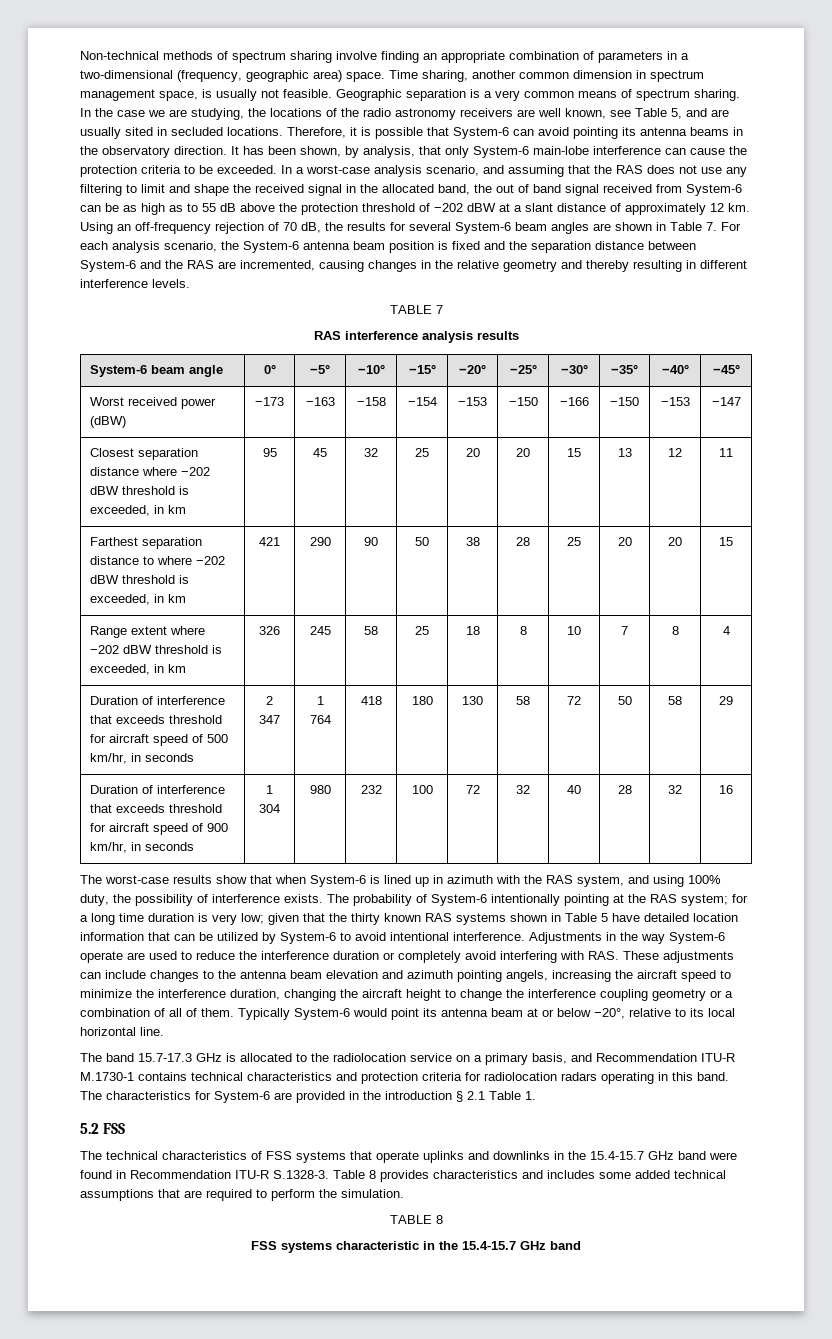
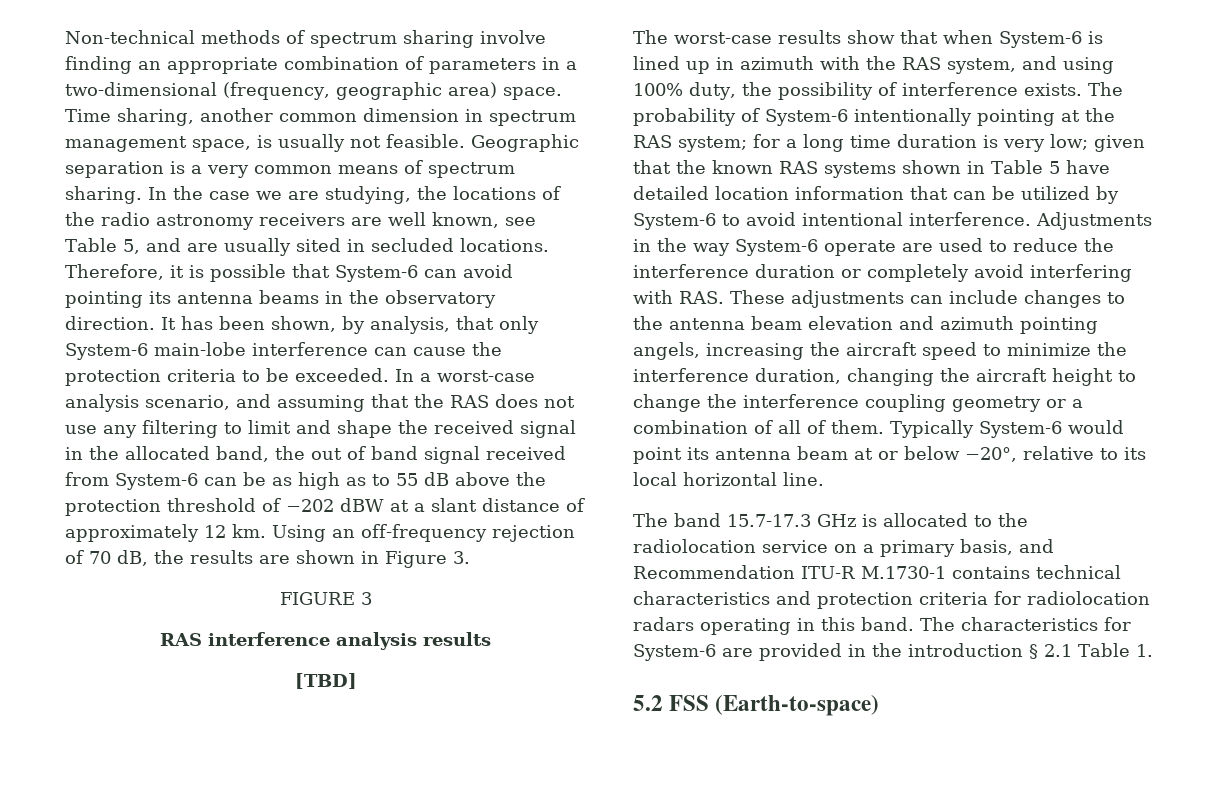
- Using an off-frequency rejection of 70 dB, the results for several System-6 beam angles are shown in Table 7. For each analysis scenario, the System-6 antenna beam position is fixed and the separation distance between System-6 and the RAS are incremented, causing changes in the relative geometry and thereby resulting in different interference levels.
- TABLE 7
+ Using an off-frequency rejection of 70 dB, the results are shown in Figure 3.
+ FIGURE 3
  RAS interference analysis results
- System-6 beam angle | 0° | −5° | −10° | −15° | −20° | −25° | −30° | −35° | −40° | −45°
- Worst received power (dBW) | −173 | −163 | −158 | −154 | −153 | −150 | −166 | −150 | −153 | −147
- Closest separation distance where −202 dBW threshold is exceeded, in km | 95 | 45 | 32 | 25 | 20 | 20 | 15 | 13 | 12 | 11
- Farthest separation distance to where −202 dBW threshold is exceeded, in km | 421 | 290 | 90 | 50 | 38 | 28 | 25 | 20 | 20 | 15
- Range extent where −202 dBW threshold is exceeded, in km | 326 | 245 | 58 | 25 | 18 | 8 | 10 | 7 | 8 | 4
- Duration of interference that exceeds threshold for aircraft speed of 500 km/hr, in seconds | 2 347 | 1 764 | 418 | 180 | 130 | 58 | 72 | 50 | 58 | 29
- Duration of interference that exceeds threshold for aircraft speed of 900 km/hr, in seconds | 1 304 | 980 | 232 | 100 | 72 | 32 | 40 | 28 | 32 | 16
+ [TBD]
- The probability of System-6 intentionally pointing at the RAS system; for a long time duration is very low; given that the thirty known RAS systems shown in Table 5 have detailed location information that can be utilized by System-6 to avoid intentional interference.
+ The probability of System-6 intentionally pointing at the RAS system; for a long time duration is very low; given that the known RAS systems shown in Table 5 have detailed location information that can be utilized by System-6 to avoid intentional interference.
- 5.2 FSS
- The technical characteristics of FSS systems that operate uplinks and downlinks in the 15.4-15.7 GHz band were found in Recommendation ITU-R S.1328-3. Table 8 provides characteristics and includes some added technical assumptions that are required to perform the simulation.
- TABLE 8
- FSS systems characteristic in the 15.4-15.7 GHz band
+ 5.2 FSS (Earth-to-space)

